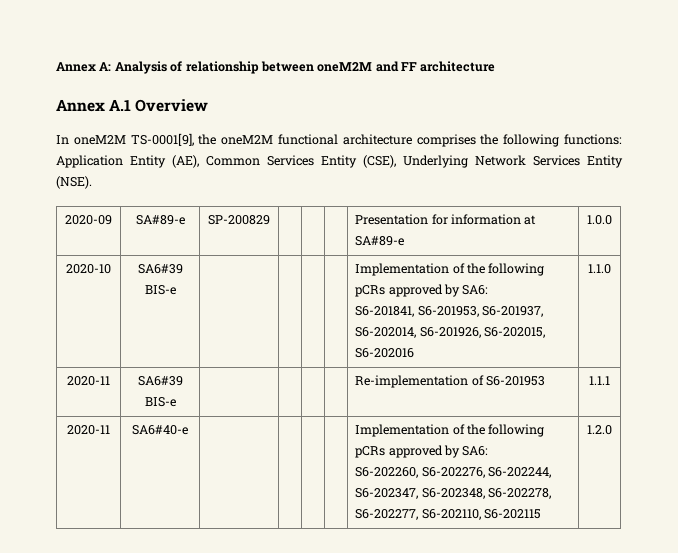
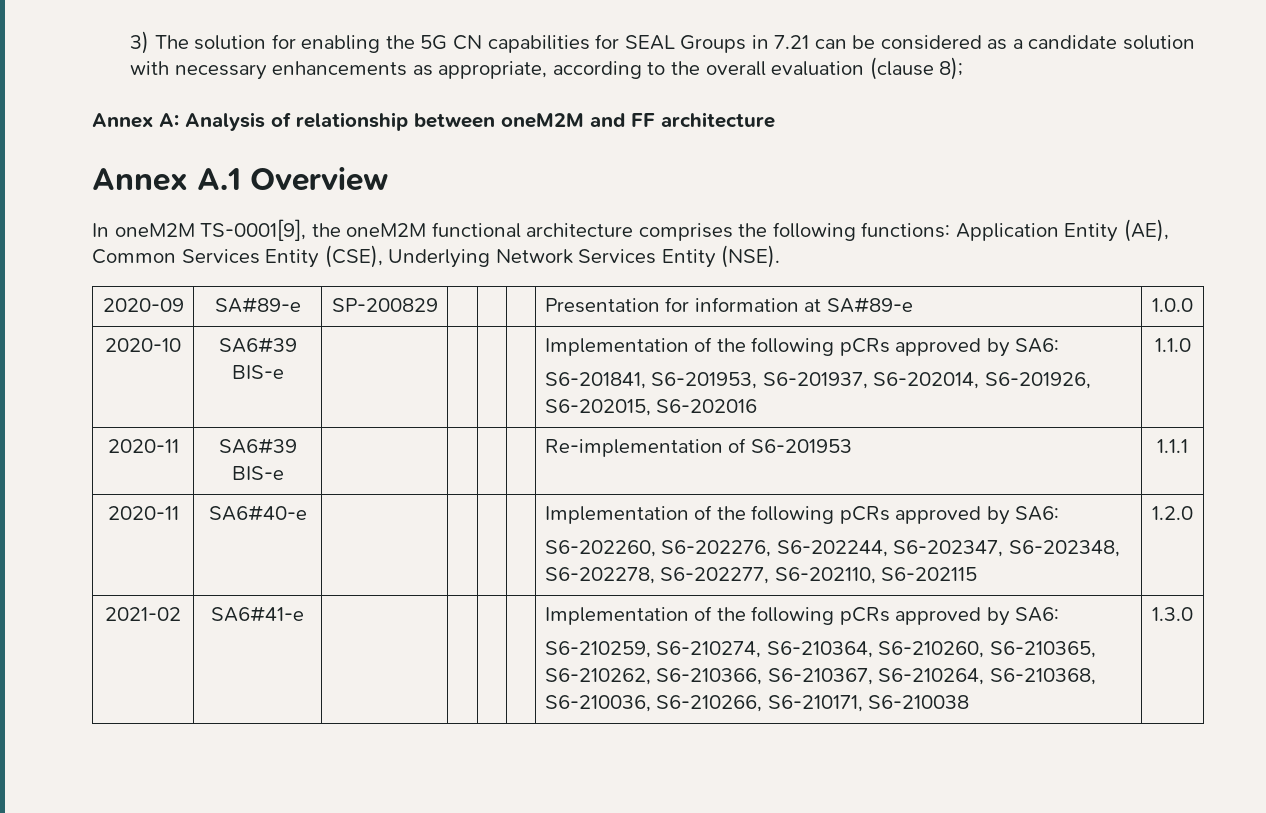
+ 3) The solution for enabling the 5G CN capabilities for SEAL Groups in 7.21 can be considered as a candidate solution with necessary enhancements as appropriate, according to the overall evaluation (clause 8);
+ 2021-02 | SA6#41-e | | | | | Implementation of the following pCRs approved by SA6:
+ S6-210259, S6-210274, S6-210364, S6-210260, S6-210365, S6-210262, S6-210366, S6-210367, S6-210264, S6-210368, S6-210036, S6-210266, S6-210171, S6-210038 | 1.3.0

